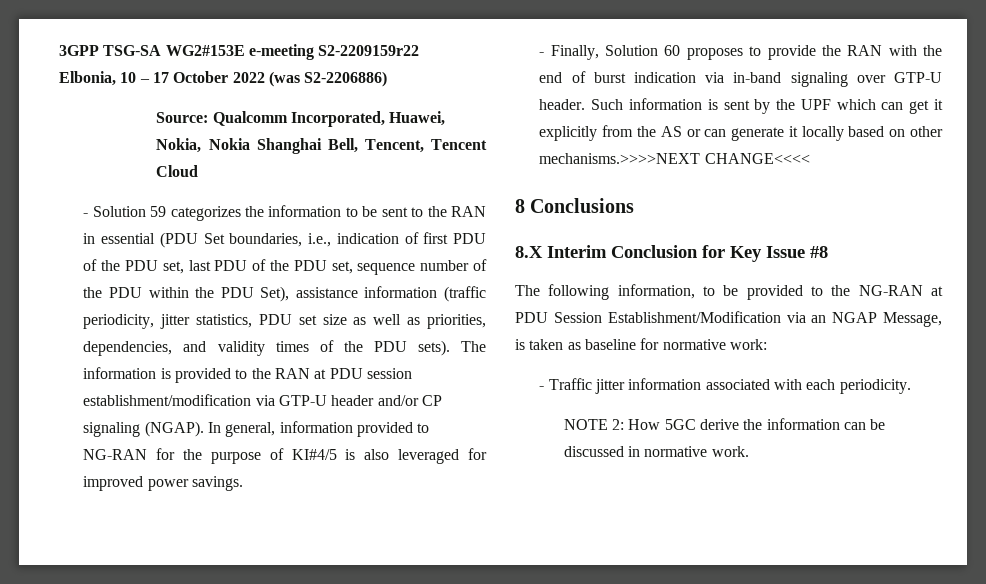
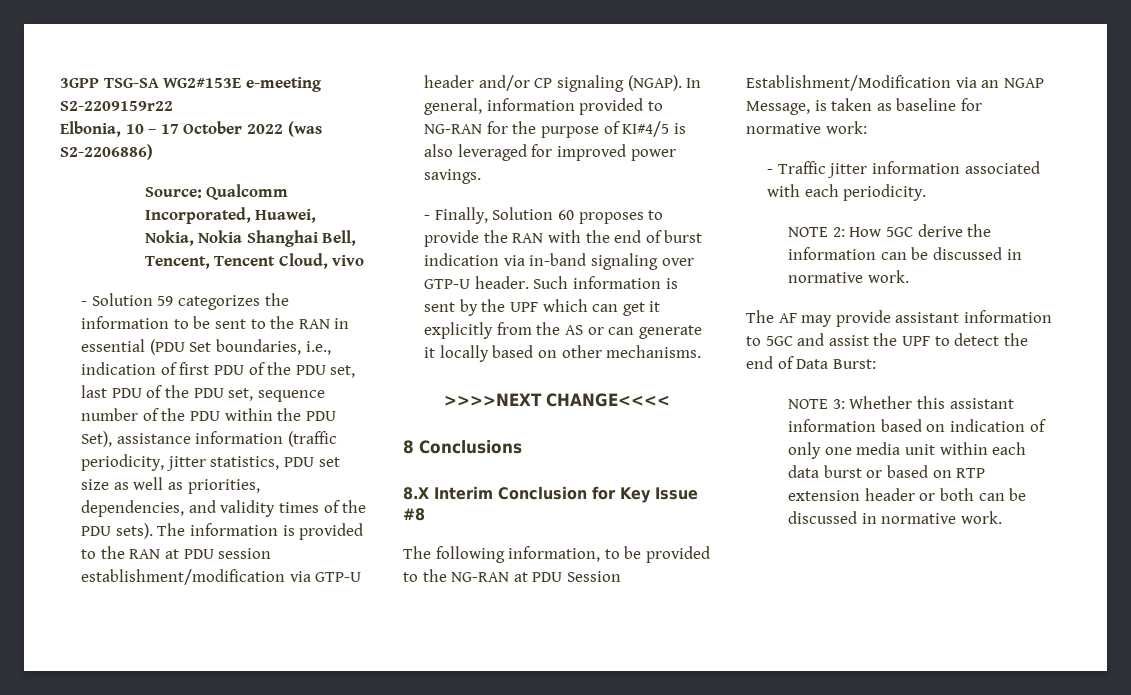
- Source: Qualcomm Incorporated, Huawei, Nokia, Nokia Shanghai Bell, Tencent, Tencent Cloud
+ Source: Qualcomm Incorporated, Huawei, Nokia, Nokia Shanghai Bell, Tencent, Tencent Cloud, vivo
- Such information is sent by the UPF which can get it explicitly from the AS or can generate it locally based on other mechanisms.>>>>NEXT CHANGE<<<<
+ Such information is sent by the UPF which can get it explicitly from the AS or can generate it locally based on other mechanisms.
+ >>>>NEXT CHANGE<<<<
+ The AF may provide assistant information to 5GC and assist the UPF to detect the end of Data Burst:
+ NOTE 3: Whether this assistant information based on indication of only one media unit within each data burst or based on RTP extension header or both can be discussed in normative work.

